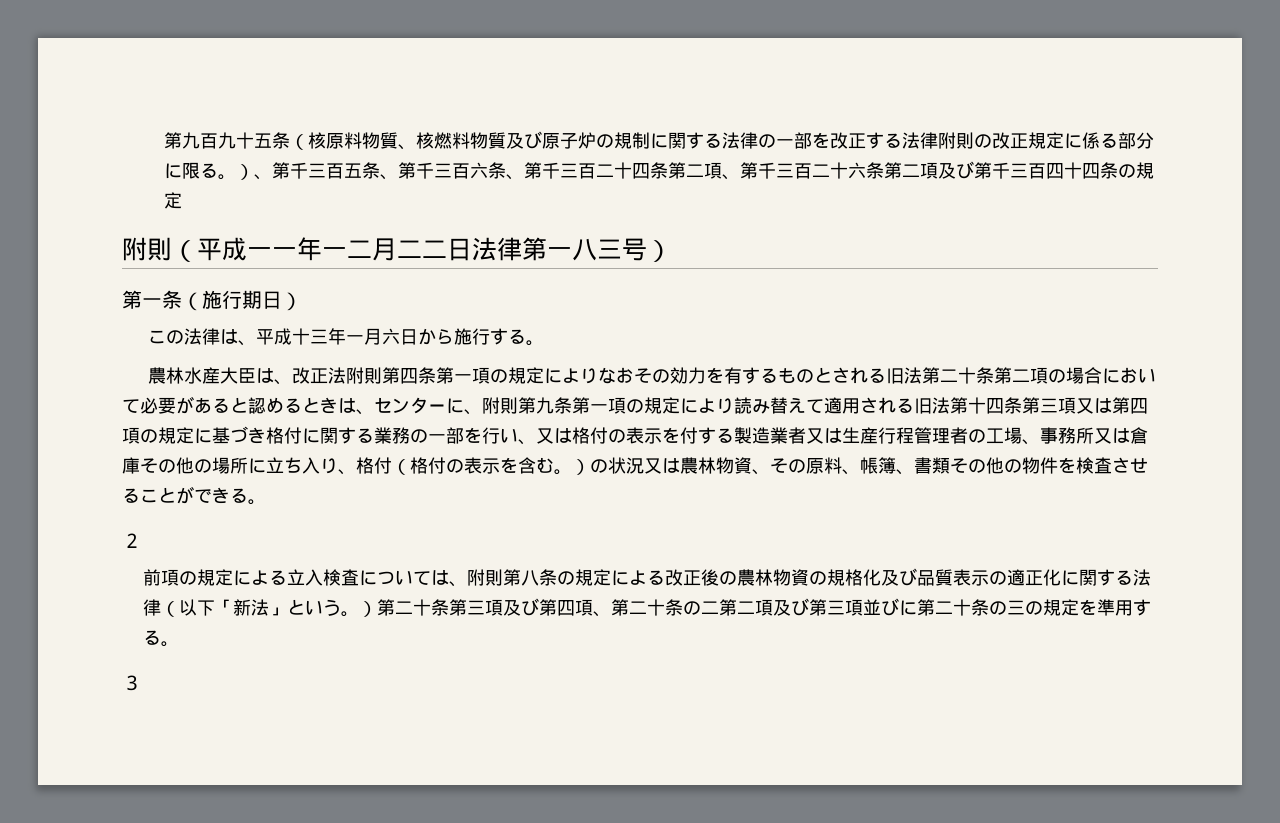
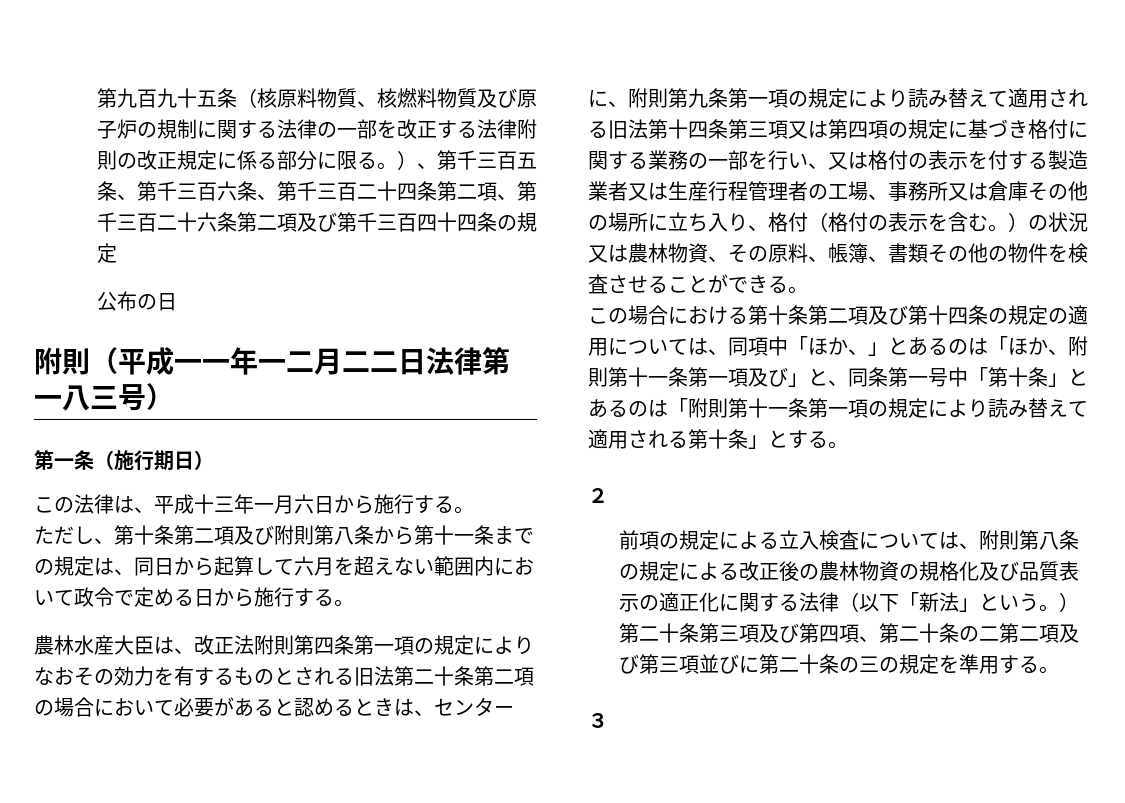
+ 公布の日
+ ただし、第十条第二項及び附則第八条から第十一条までの規定は、同日から起算して六月を超えない範囲内において政令で定める日から施行する。
+ この場合における第十条第二項及び第十四条の規定の適用については、同項中「ほか、」とあるのは「ほか、附則第十一条第一項及び」と、同条第一号中「第十条」とあるのは「附則第十一条第一項の規定により読み替えて適用される第十条」とする。

